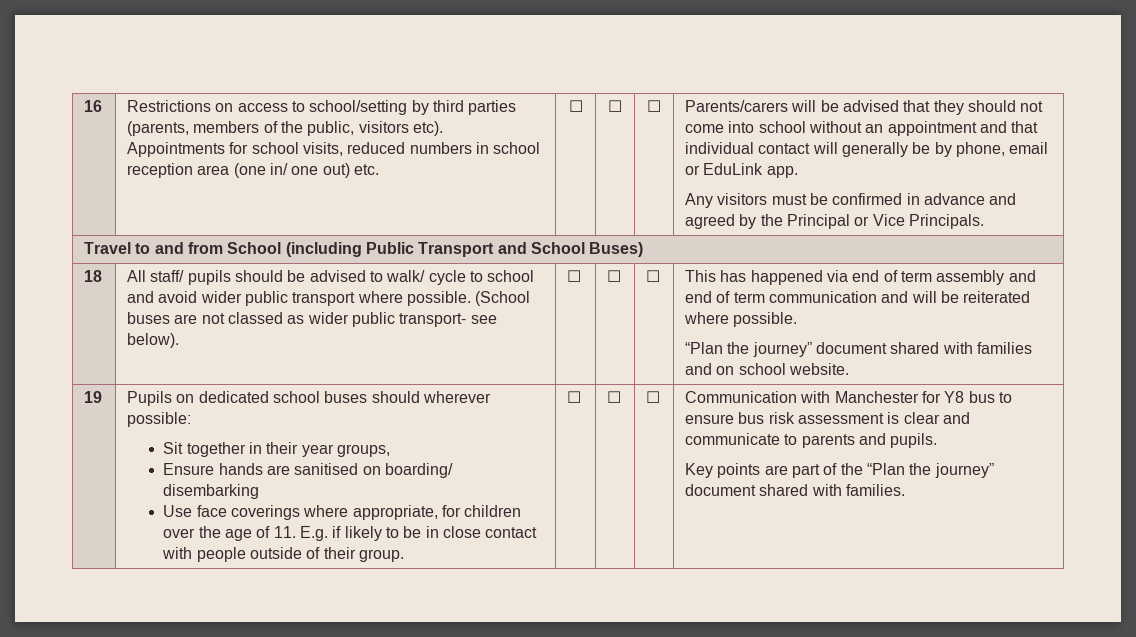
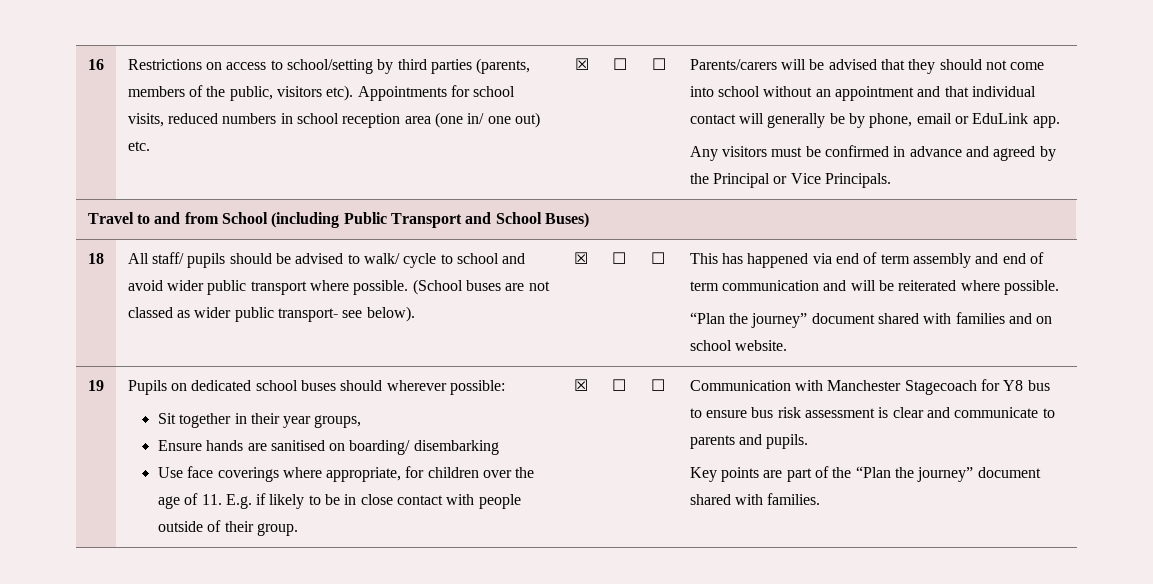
- Appointments for school visits, reduced numbers in school reception area (one in/ one out) etc. | ☐
+ Appointments for school visits, reduced numbers in school reception area (one in/ one out) etc. | ☒
- (School buses are not classed as wider public transport- see below). | ☐
+ (School buses are not classed as wider public transport- see below). | ☒
- Use face coverings where appropriate, for children over the age of 11. E.g. if likely to be in close contact with people outside of their group. | ☐
+ Use face coverings where appropriate, for children over the age of 11. E.g. if likely to be in close contact with people outside of their group. | ☒
- Communication with Manchester for Y8 bus to ensure bus risk assessment is clear and communicate to parents and pupils.
+ Communication with Manchester Stagecoach for Y8 bus to ensure bus risk assessment is clear and communicate to parents and pupils.

